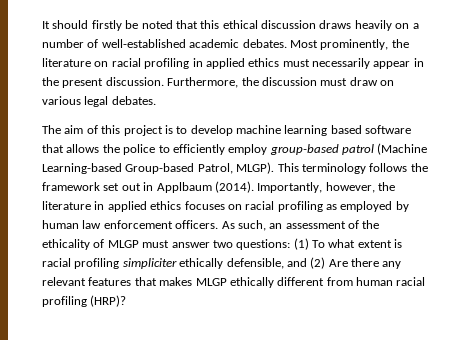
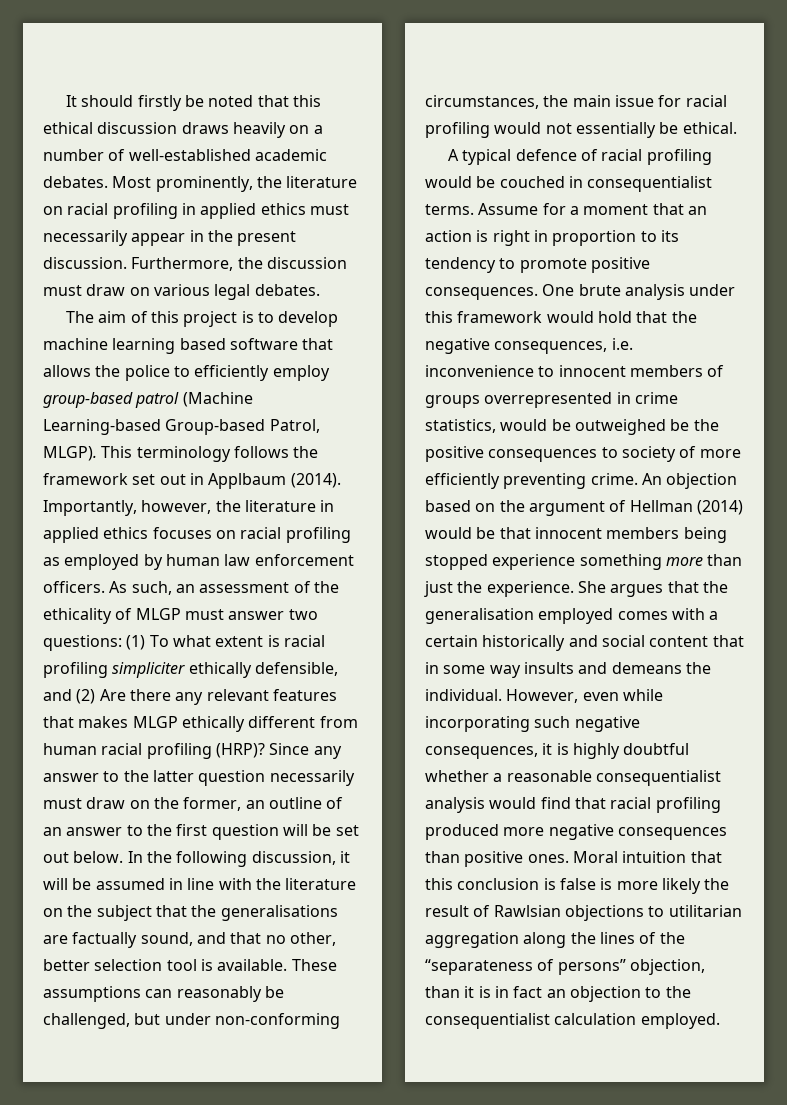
+ Since any answer to the latter question necessarily must draw on the former, an outline of an answer to the first question will be set out below. In the following discussion, it will be assumed in line with the literature on the subject that the generalisations are factually sound, and that no other, better selection tool is available. These assumptions can reasonably be challenged, but under non-conforming circumstances, the main issue for racial profiling would not essentially be ethical.
+ A typical defence of racial profiling would be couched in consequentialist terms. Assume for a moment that an action is right in proportion to its tendency to promote positive consequences. One brute analysis under this framework would hold that the negative consequences, i.e. inconvenience to innocent members of groups overrepresented in crime statistics, would be outweighed be the positive consequences to society of more efficiently preventing crime. An objection based on the argument of Hellman (2014) would be that innocent members being stopped experience something more than just the experience. She argues that the generalisation employed comes with a certain historically and social content that in some way insults and demeans the individual. However, even while incorporating such negative consequences, it is highly doubtful whether a reasonable consequentialist analysis would find that racial profiling produced more negative consequences than positive ones. Moral intuition that this conclusion is false is more likely the result of Rawlsian objections to utilitarian aggregation along the lines of the “separateness of persons” objection, than it is in fact an objection to the consequentialist calculation employed.

